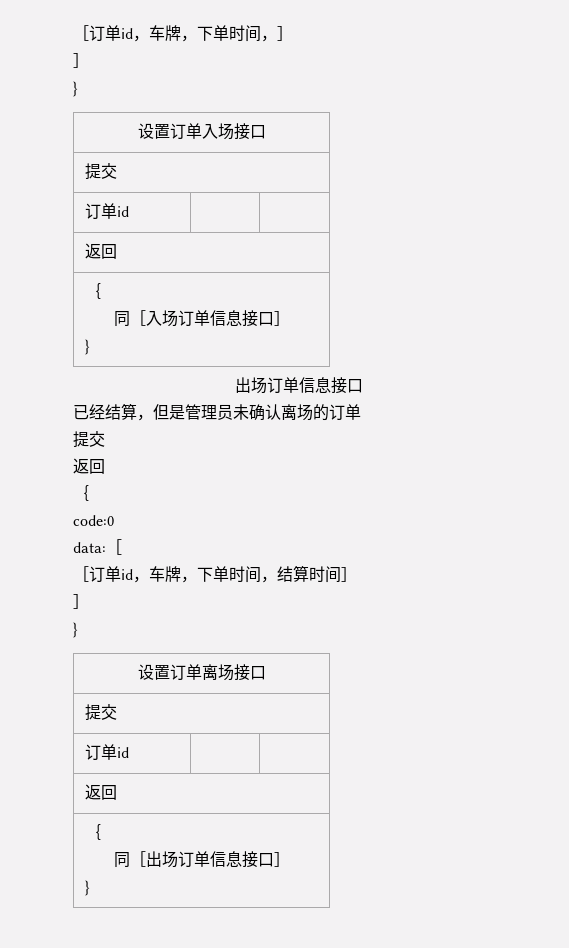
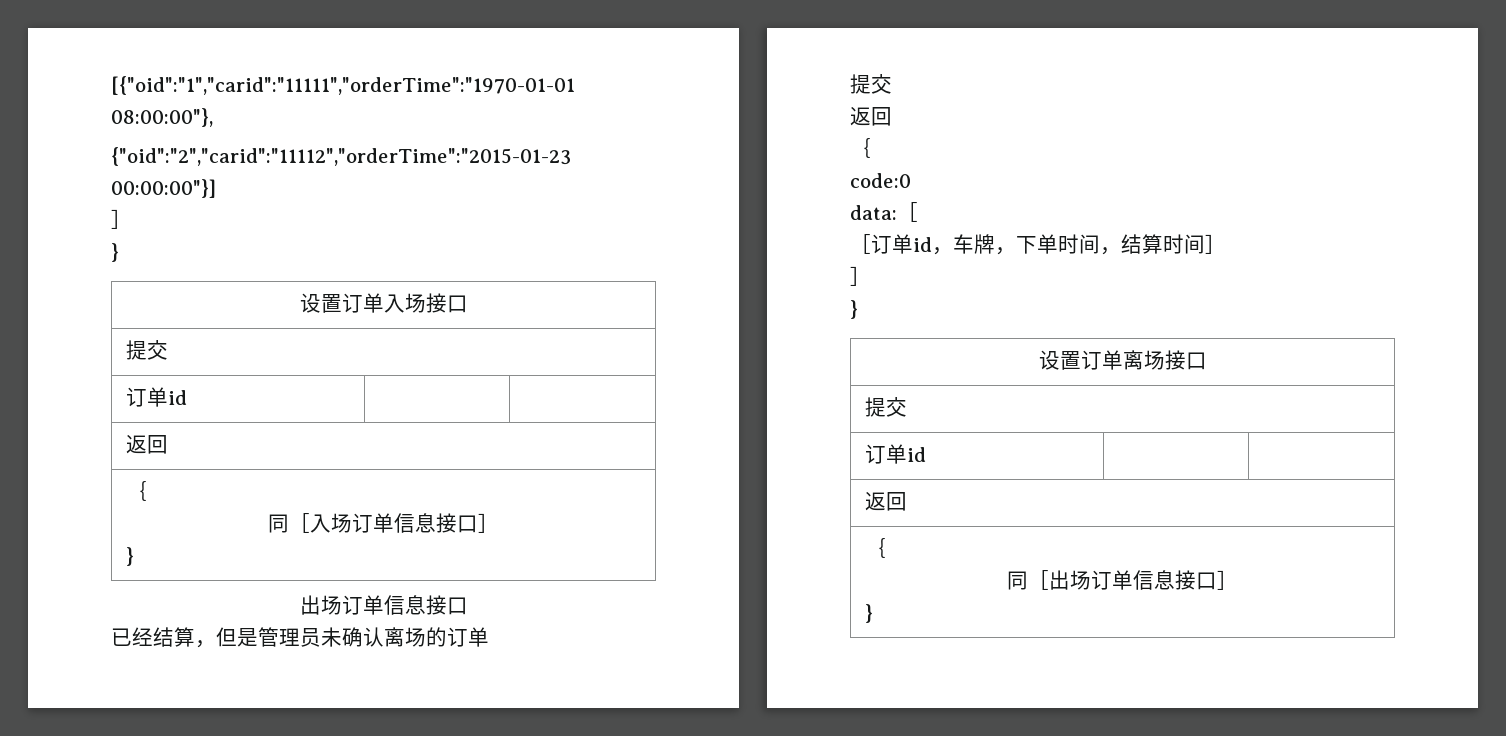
- ［订单id，车牌，下单时间，］
+ [{"oid":"1","carid":"11111","orderTime":"1970-01-01 08:00:00"},
+ {"oid":"2","carid":"11112","orderTime":"2015-01-23 00:00:00"}]

